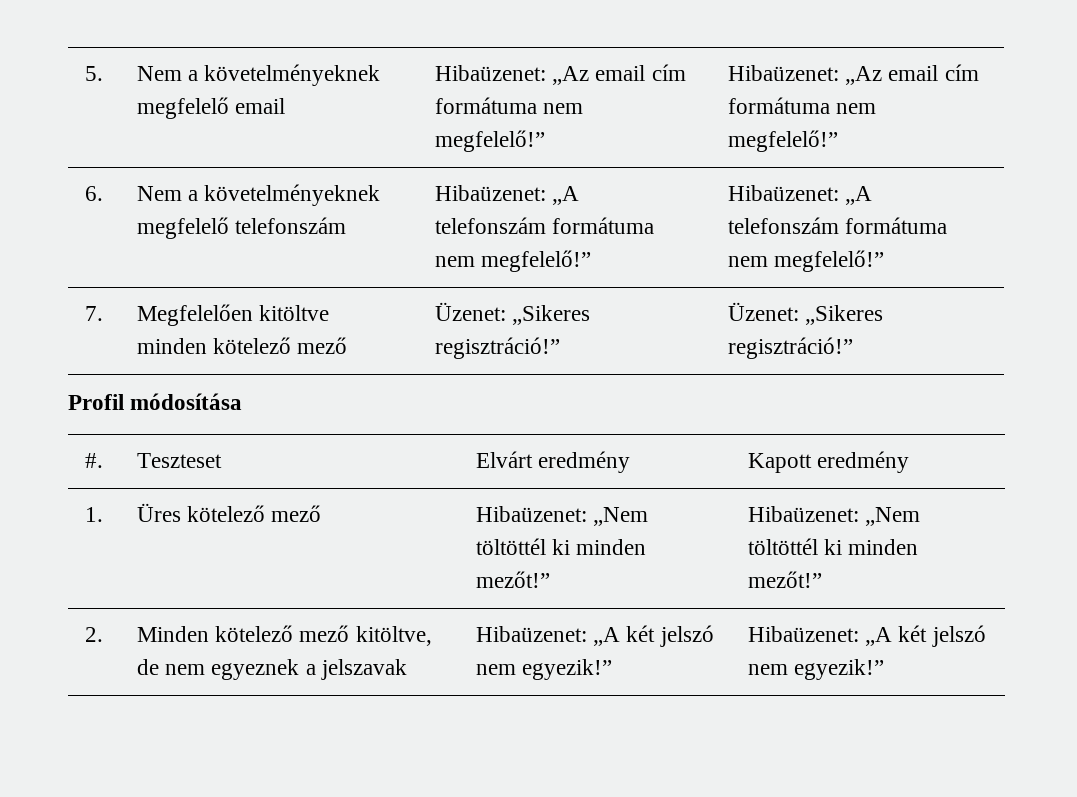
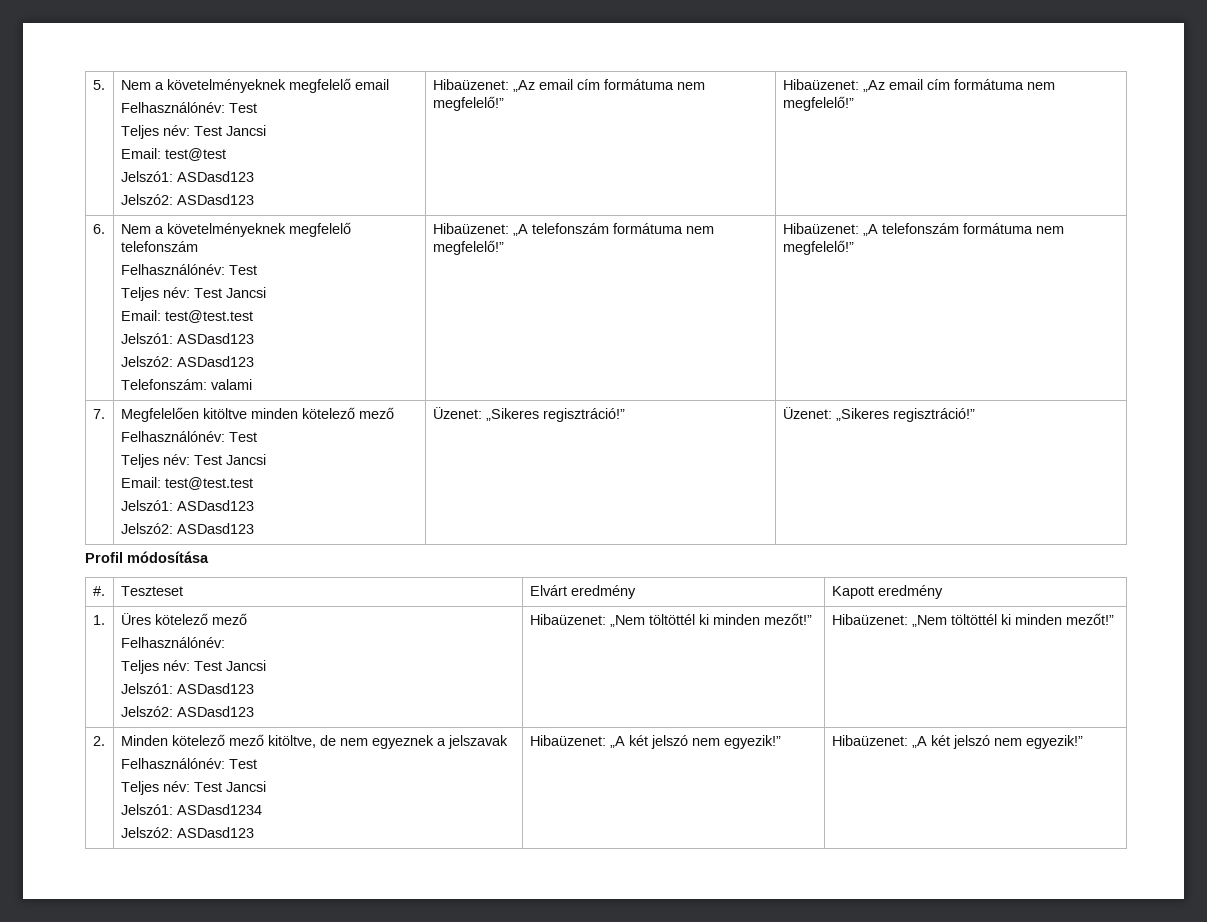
- 5. | Nem a követelményeknek megfelelő email | Hibaüzenet: „Az email cím formátuma nem megfelelő!” | Hibaüzenet: „Az email cím formátuma nem megfelelő!”
+ 5. | Nem a követelményeknek megfelelő email
+ Felhasználónév: Test
+ Teljes név: Test Jancsi
+ Email: test@test
+ Jelszó1: ASDasd123
+ Jelszó2: ASDasd123 | Hibaüzenet: „Az email cím formátuma nem megfelelő!” | Hibaüzenet: „Az email cím formátuma nem megfelelő!”
- 6. | Nem a követelményeknek megfelelő telefonszám | Hibaüzenet: „A telefonszám formátuma nem megfelelő!” | Hibaüzenet: „A telefonszám formátuma nem megfelelő!”
+ 6. | Nem a követelményeknek megfelelő telefonszám
+ Felhasználónév: Test
+ Teljes név: Test Jancsi
+ Email: test@test.test
+ Jelszó1: ASDasd123
+ Jelszó2: ASDasd123
+ Telefonszám: valami | Hibaüzenet: „A telefonszám formátuma nem megfelelő!” | Hibaüzenet: „A telefonszám formátuma nem megfelelő!”
- 7. | Megfelelően kitöltve minden kötelező mező | Üzenet: „Sikeres regisztráció!” | Üzenet: „Sikeres regisztráció!”
+ 7. | Megfelelően kitöltve minden kötelező mező
+ Felhasználónév: Test
+ Teljes név: Test Jancsi
+ Email: test@test.test
+ Jelszó1: ASDasd123
+ Jelszó2: ASDasd123 | Üzenet: „Sikeres regisztráció!” | Üzenet: „Sikeres regisztráció!”
- 1. | Üres kötelező mező | Hibaüzenet: „Nem töltöttél ki minden mezőt!” | Hibaüzenet: „Nem töltöttél ki minden mezőt!”
+ 1. | Üres kötelező mező
+ Felhasználónév:
+ Teljes név: Test Jancsi
+ Jelszó1: ASDasd123
+ Jelszó2: ASDasd123 | Hibaüzenet: „Nem töltöttél ki minden mezőt!” | Hibaüzenet: „Nem töltöttél ki minden mezőt!”
- 2. | Minden kötelező mező kitöltve, de nem egyeznek a jelszavak | Hibaüzenet: „A két jelszó nem egyezik!” | Hibaüzenet: „A két jelszó nem egyezik!”
+ 2. | Minden kötelező mező kitöltve, de nem egyeznek a jelszavak
+ Felhasználónév: Test
+ Teljes név: Test Jancsi
+ Jelszó1: ASDasd1234
+ Jelszó2: ASDasd123 | Hibaüzenet: „A két jelszó nem egyezik!” | Hibaüzenet: „A két jelszó nem egyezik!”

